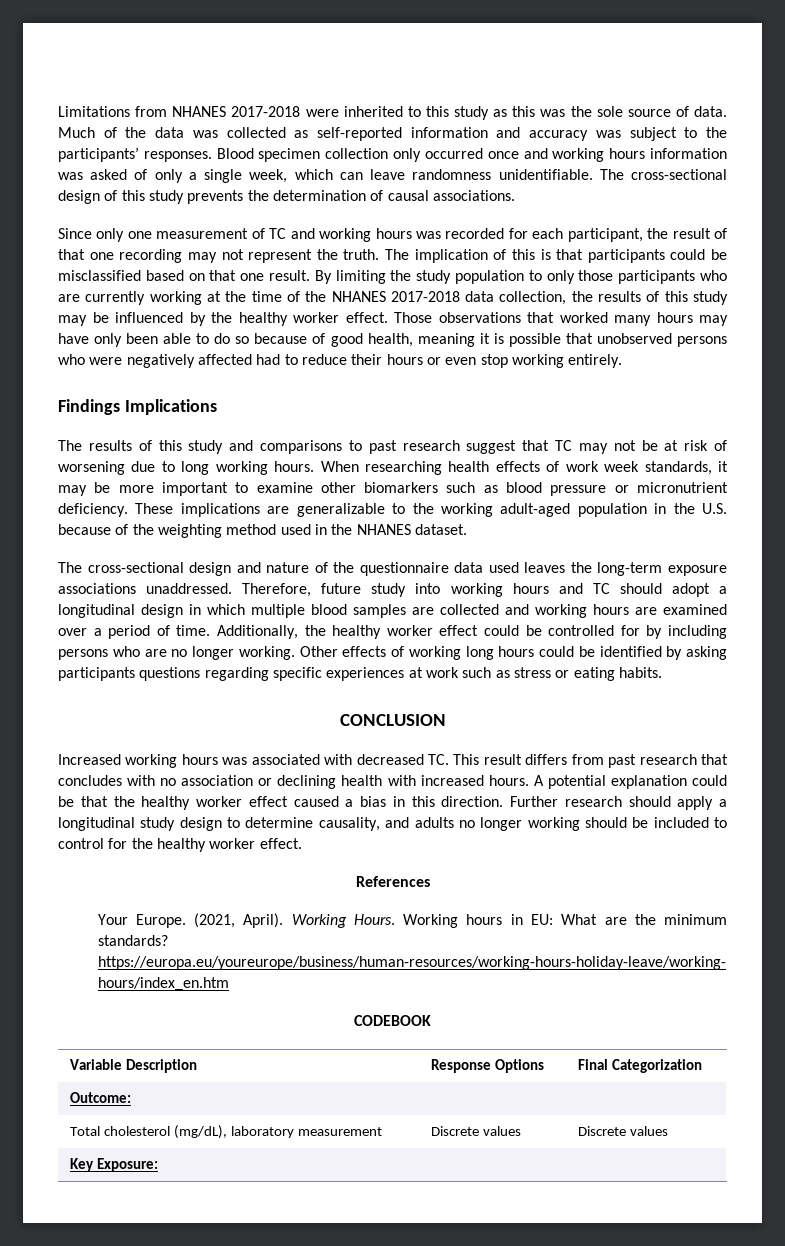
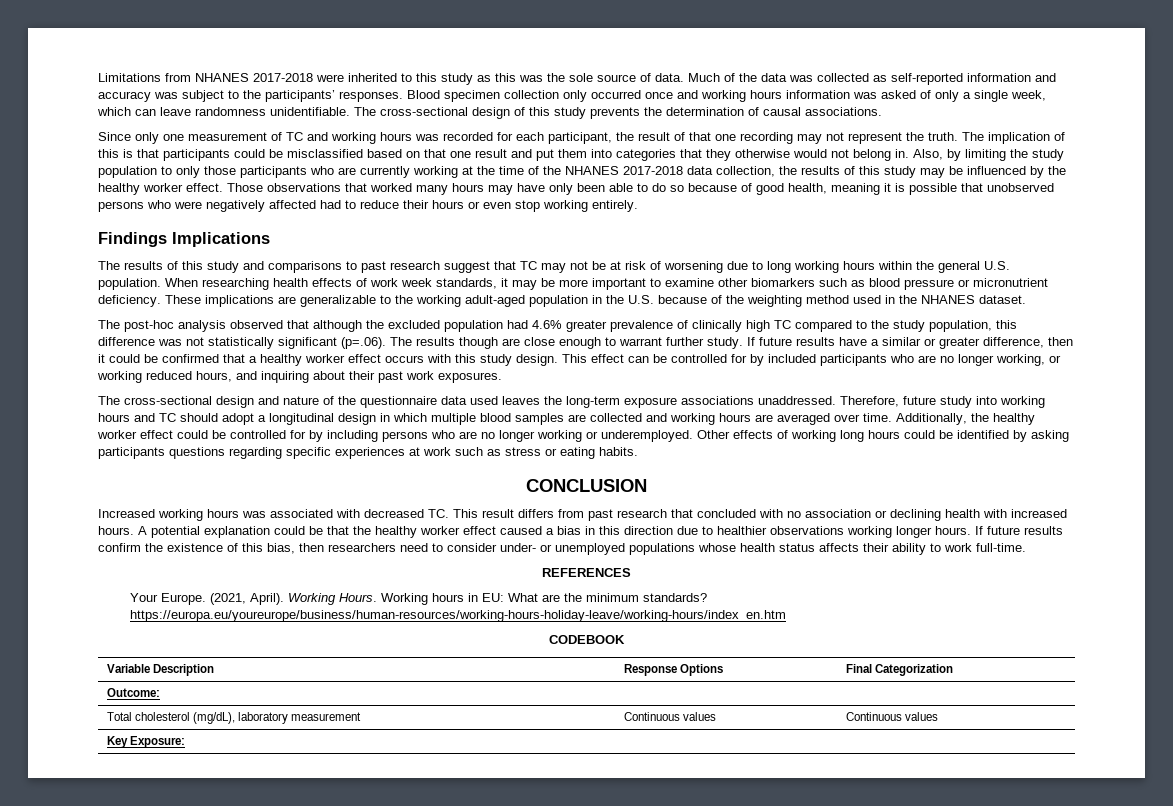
- The implication of this is that participants could be misclassified based on that one result. By limiting the study population to only those participants who are currently working at the time of the NHANES 2017-2018 data collection, the results of this study may be influenced by the healthy worker effect.
+ The implication of this is that participants could be misclassified based on that one result and put them into categories that they otherwise would not belong in. Also, by limiting the study population to only those participants who are currently working at the time of the NHANES 2017-2018 data collection, the results of this study may be influenced by the healthy worker effect.
- The results of this study and comparisons to past research suggest that TC may not be at risk of worsening due to long working hours.
+ The results of this study and comparisons to past research suggest that TC may not be at risk of worsening due to long working hours within the general U.S. population.
+ The post-hoc analysis observed that although the excluded population had 4.6% greater prevalence of clinically high TC compared to the study population, this difference was not statistically significant (p=.06). The results though are close enough to warrant further study. If future results have a similar or greater difference, then it could be confirmed that a healthy worker effect occurs with this study design. This effect can be controlled for by included participants who are no longer working, or working reduced hours, and inquiring about their past work exposures.
- Therefore, future study into working hours and TC should adopt a longitudinal design in which multiple blood samples are collected and working hours are examined over a period of time.
+ Therefore, future study into working hours and TC should adopt a longitudinal design in which multiple blood samples are collected and working hours are averaged over time.
- Additionally, the healthy worker effect could be controlled for by including persons who are no longer working.
+ Additionally, the healthy worker effect could be controlled for by including persons who are no longer working or underemployed.
- Increased working hours was associated with decreased TC. This result differs from past research that concludes with no association or declining health with increased hours.
+ Increased working hours was associated with decreased TC. This result differs from past research that concluded with no association or declining health with increased hours.
- A potential explanation could be that the healthy worker effect caused a bias in this direction. Further research should apply a longitudinal study design to determine causality, and adults no longer working should be included to control for the healthy worker effect.
- References
+ A potential explanation could be that the healthy worker effect caused a bias in this direction due to healthier observations working longer hours. If future results confirm the existence of this bias, then researchers need to consider under- or unemployed populations whose health status affects their ability to work full-time.
+ REFERENCES
- Total cholesterol (mg/dL), laboratory measurement | Discrete values | Discrete values
+ Total cholesterol (mg/dL), laboratory measurement | Continuous values | Continuous values

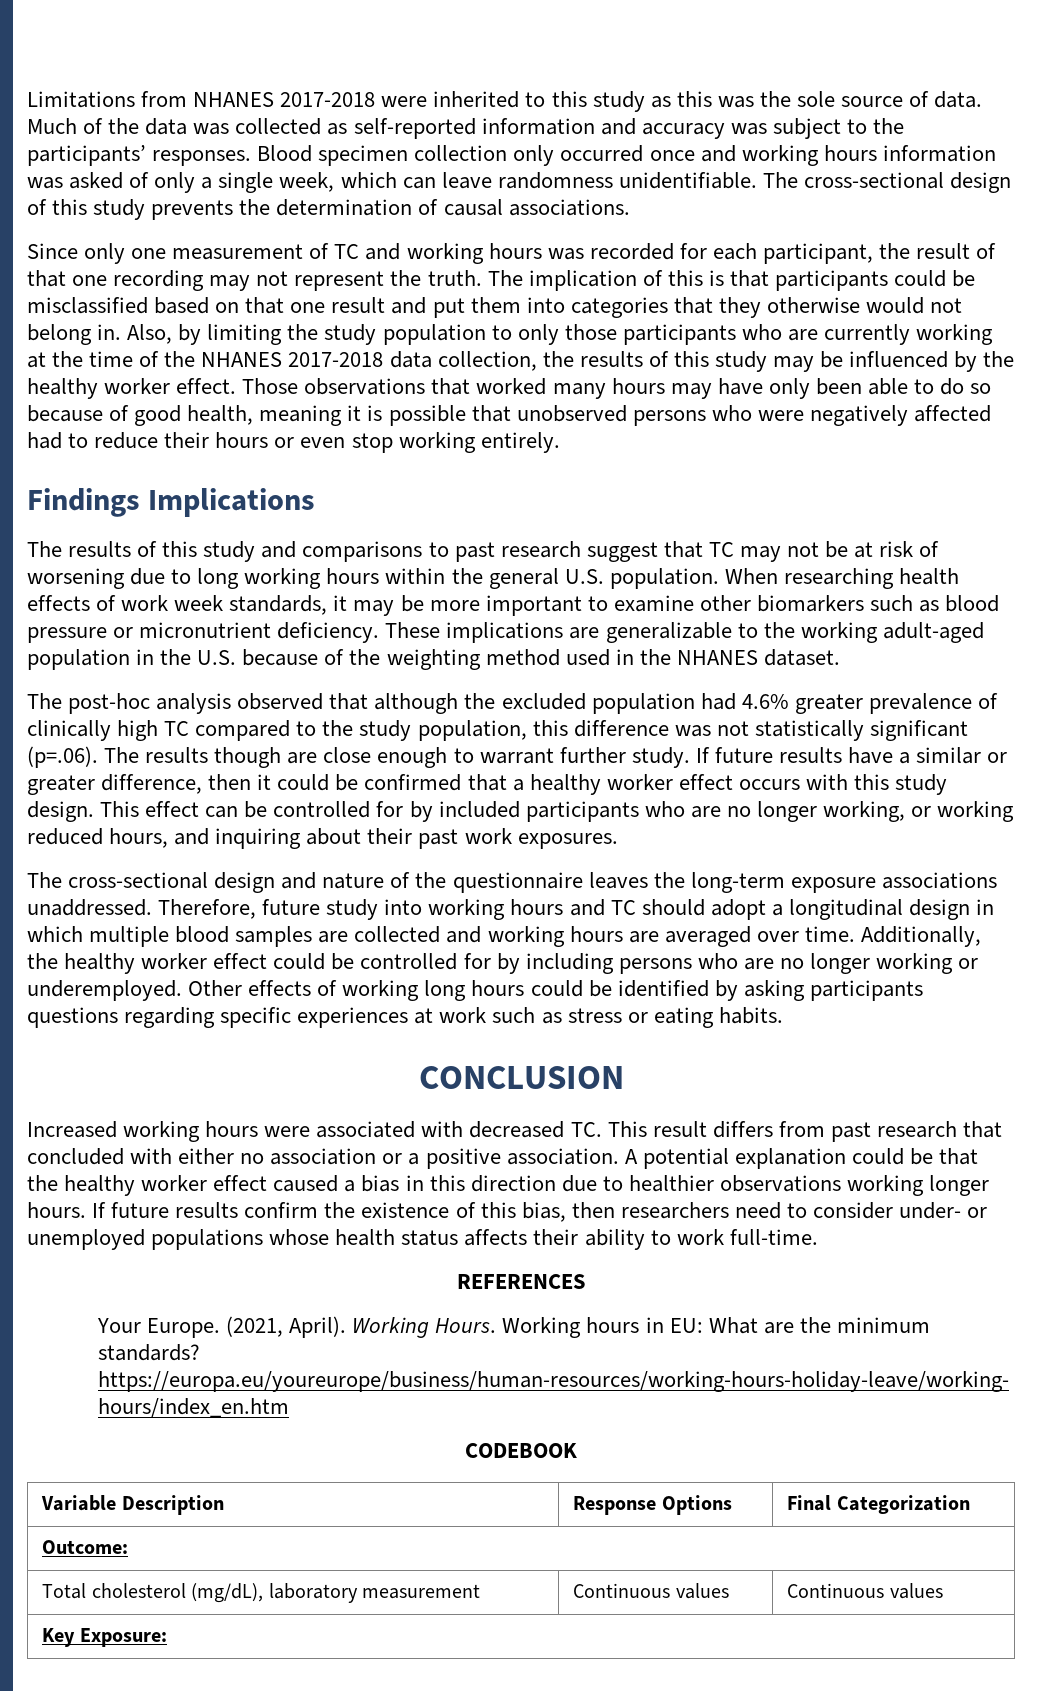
- The cross-sectional design and nature of the questionnaire data used leaves the long-term exposure associations unaddressed.
+ The cross-sectional design and nature of the questionnaire leaves the long-term exposure associations unaddressed.
- Increased working hours was associated with decreased TC. This result differs from past research that concluded with no association or declining health with increased hours.
+ Increased working hours were associated with decreased TC. This result differs from past research that concluded with either no association or a positive association.

